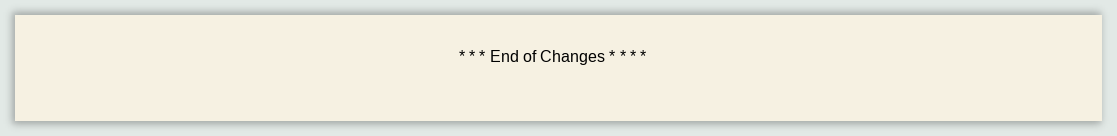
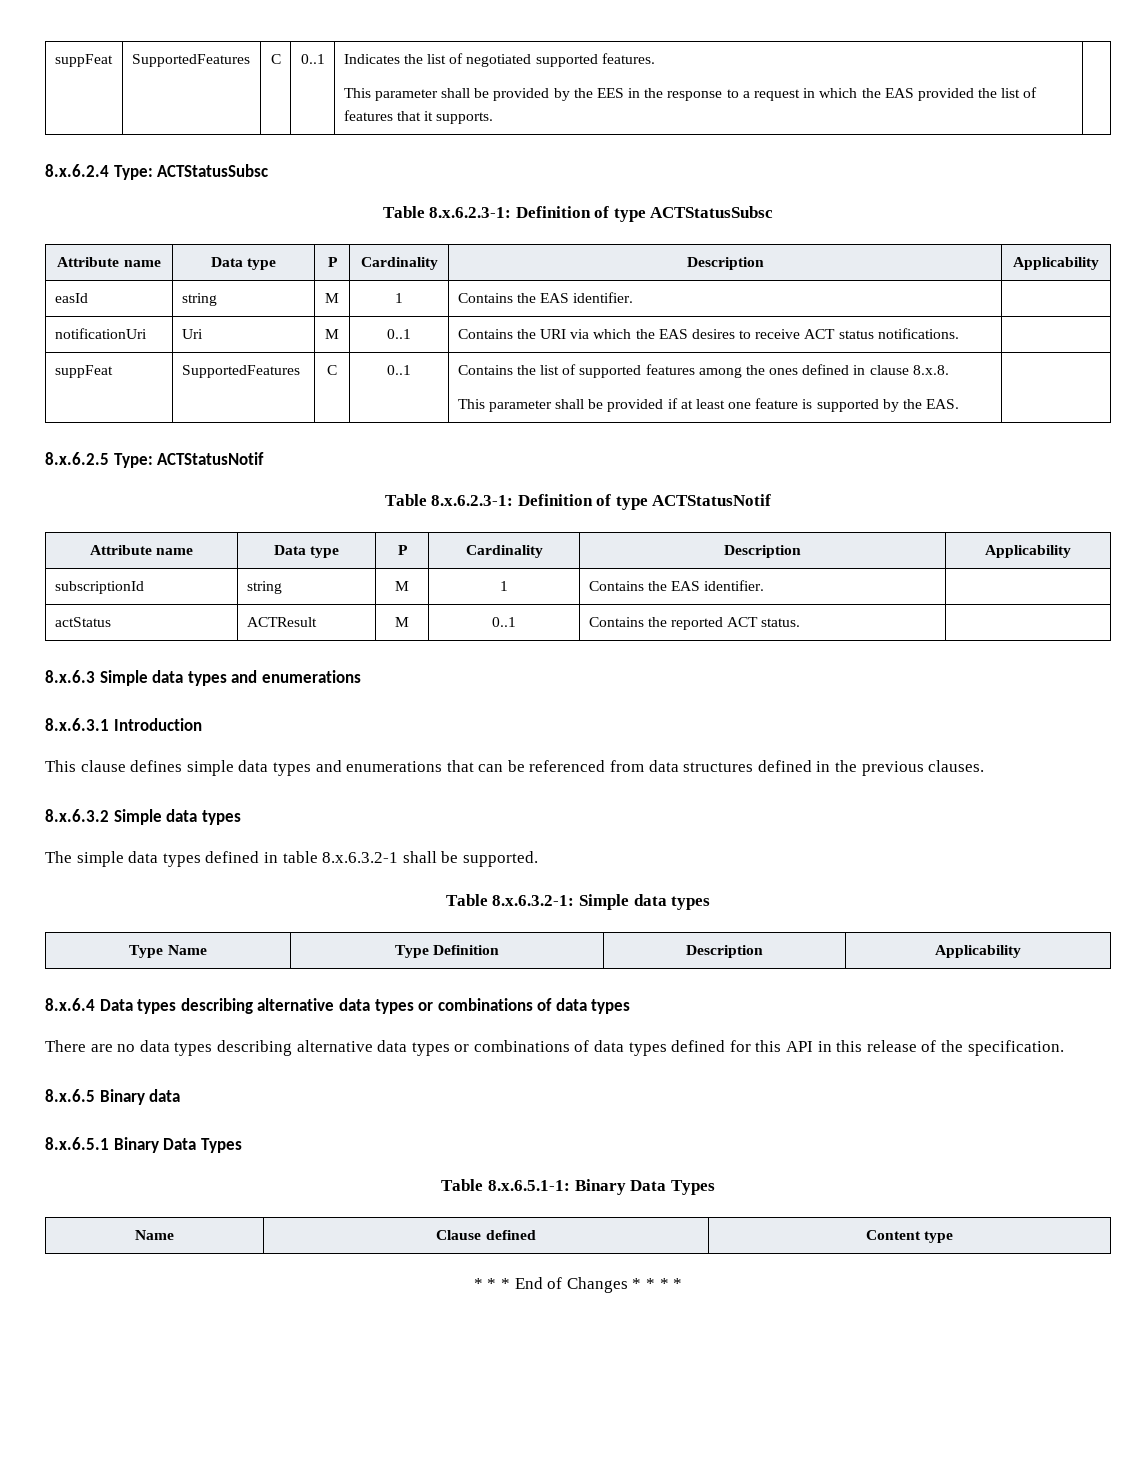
+ suppFeat | SupportedFeatures | C | 0..1 | Indicates the list of negotiated supported features.
+ This parameter shall be provided by the EES in the response to a request in which the EAS provided the list of features that it supports. |
+ 8.x.6.2.4 Type: ACTStatusSubsc
+ Table 8.x.6.2.3-1: Definition of type ACTStatusSubsc
+ Attribute name | Data type | P | Cardinality | Description | Applicability
+ easId | string | M | 1 | Contains the EAS identifier. |
+ notificationUri | Uri | M | 0..1 | Contains the URI via which the EAS desires to receive ACT status notifications. |
+ suppFeat | SupportedFeatures | C | 0..1 | Contains the list of supported features among the ones defined in clause 8.x.8.
+ This parameter shall be provided if at least one feature is supported by the EAS. |
+ 8.x.6.2.5 Type: ACTStatusNotif
+ Table 8.x.6.2.3-1: Definition of type ACTStatusNotif
+ Attribute name | Data type | P | Cardinality | Description | Applicability
+ subscriptionId | string | M | 1 | Contains the EAS identifier. |
+ actStatus | ACTResult | M | 0..1 | Contains the reported ACT status. |
+ 8.x.6.3 Simple data types and enumerations
+ 8.x.6.3.1 Introduction
+ This clause defines simple data types and enumerations that can be referenced from data structures defined in the previous clauses.
+ 8.x.6.3.2 Simple data types
+ The simple data types defined in table 8.x.6.3.2-1 shall be supported.
+ Table 8.x.6.3.2-1: Simple data types
+ Type Name | Type Definition | Description | Applicability
+ 8.x.6.4 Data types describing alternative data types or combinations of data types
+ There are no data types describing alternative data types or combinations of data types defined for this API in this release of the specification.
+ 8.x.6.5 Binary data
+ 8.x.6.5.1 Binary Data Types
+ Table 8.x.6.5.1-1: Binary Data Types
+ Name | Clause defined | Content type

